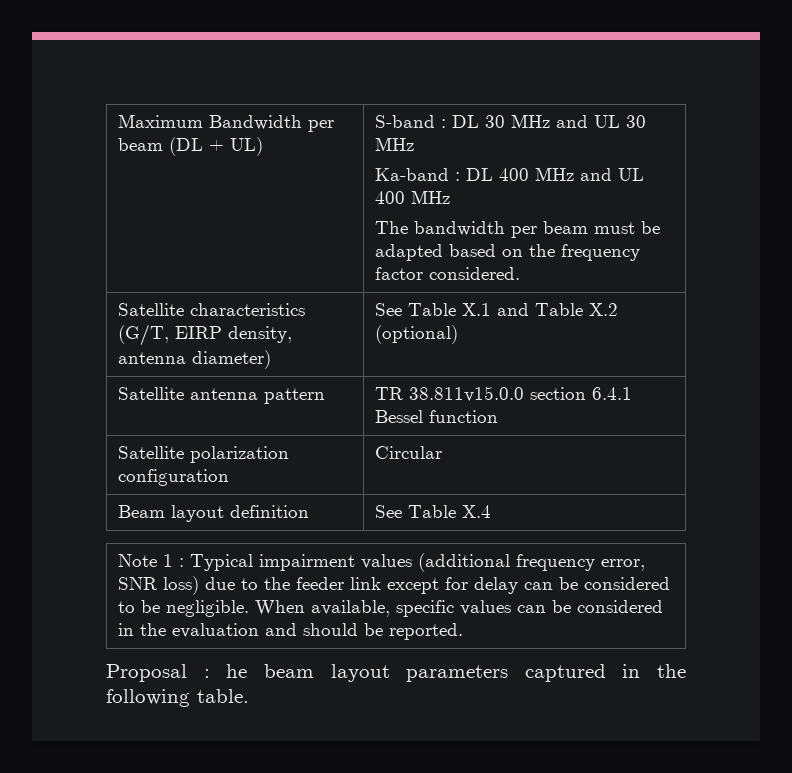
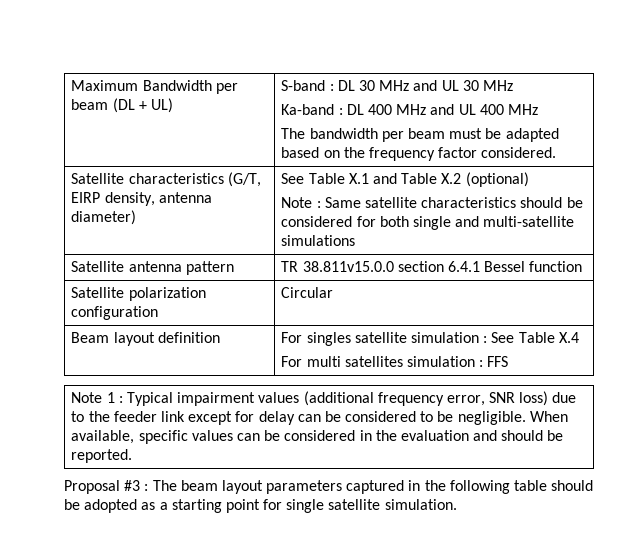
  Satellite characteristics (G/T, EIRP density, antenna diameter) | See Table X.1 and Table X.2 (optional)
+ Note : Same satellite characteristics should be considered for both single and multi-satellite simulations
- Beam layout definition | See Table X.4
+ Beam layout definition | For singles satellite simulation : See Table X.4
+ For multi satellites simulation : FFS
- Proposal : he beam layout parameters captured in the following table.
+ Proposal #3 : The beam layout parameters captured in the following table should be adopted as a starting point for single satellite simulation.

